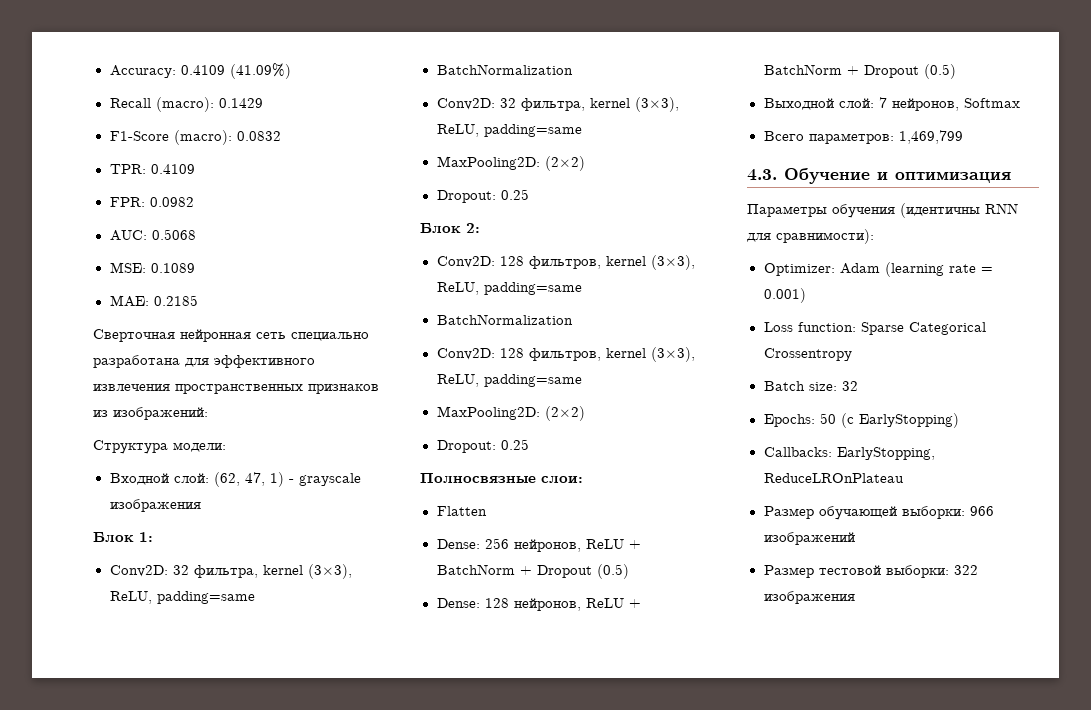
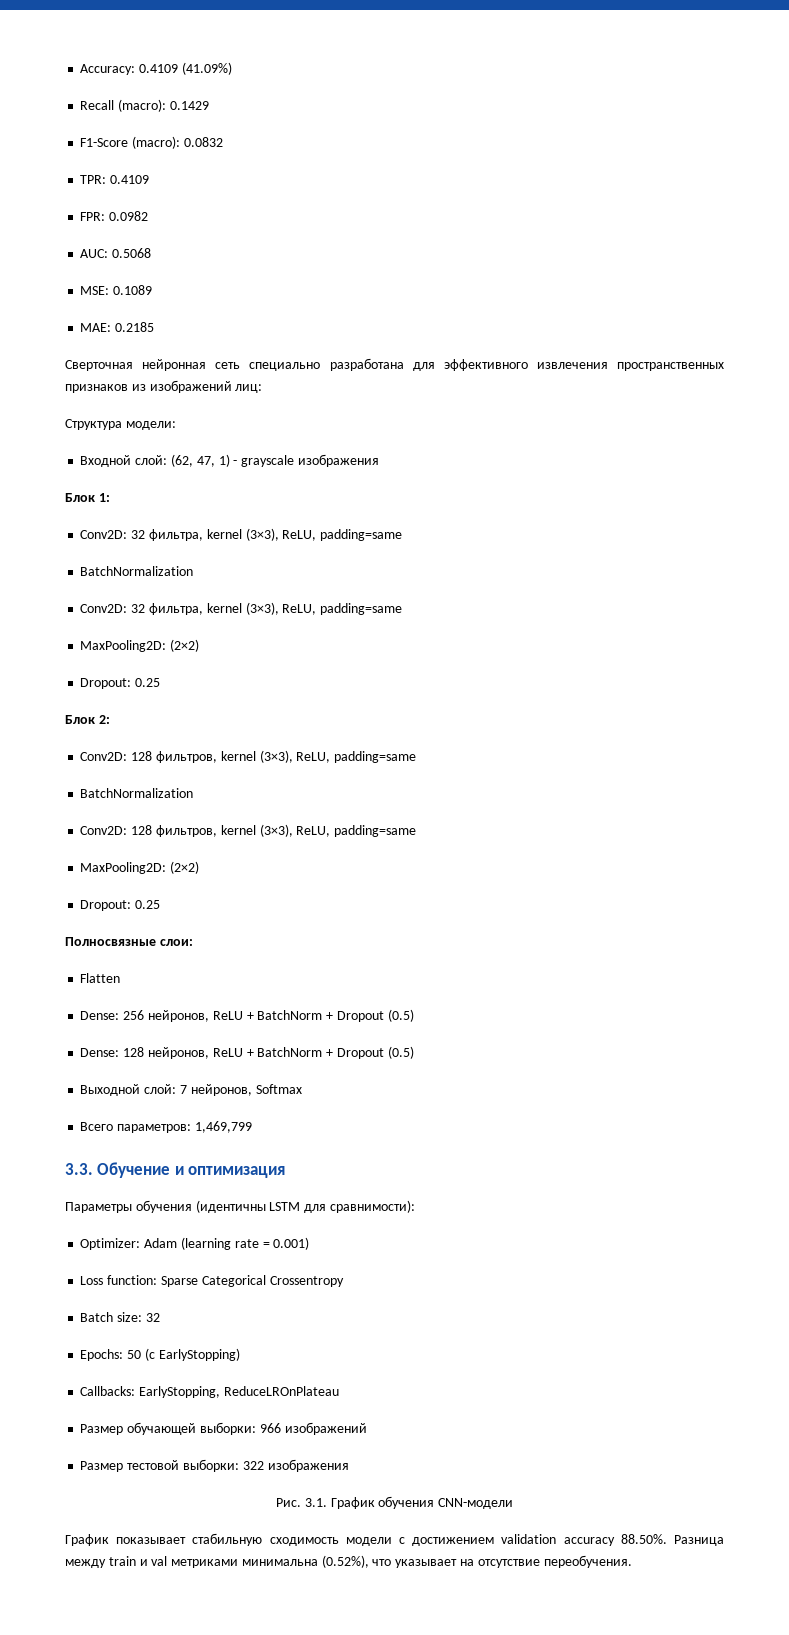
- Сверточная нейронная сеть специально разработана для эффективного извлечения пространственных признаков из изображений:
+ Сверточная нейронная сеть специально разработана для эффективного извлечения пространственных признаков из изображений лиц:
- 4.3. Обучение и оптимизация
+ 3.3. Обучение и оптимизация
- Параметры обучения (идентичны RNN для сравнимости):
+ Параметры обучения (идентичны LSTM для сравнимости):
+ Рис. 3.1. График обучения CNN-модели
+ График показывает стабильную сходимость модели с достижением validation accuracy 88.50%. Разница между train и val метриками минимальна (0.52%), что указывает на отсутствие переобучения.

